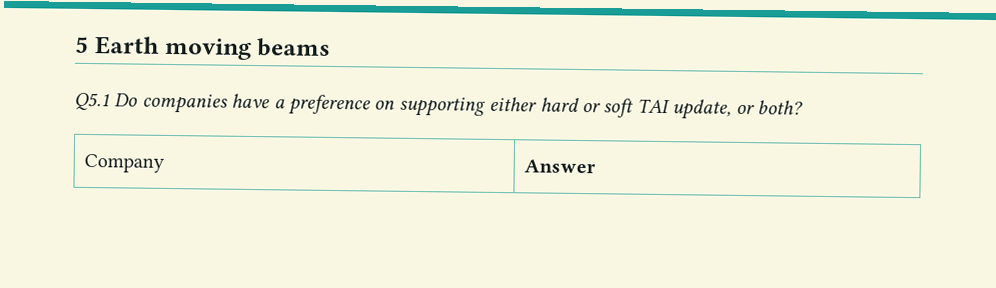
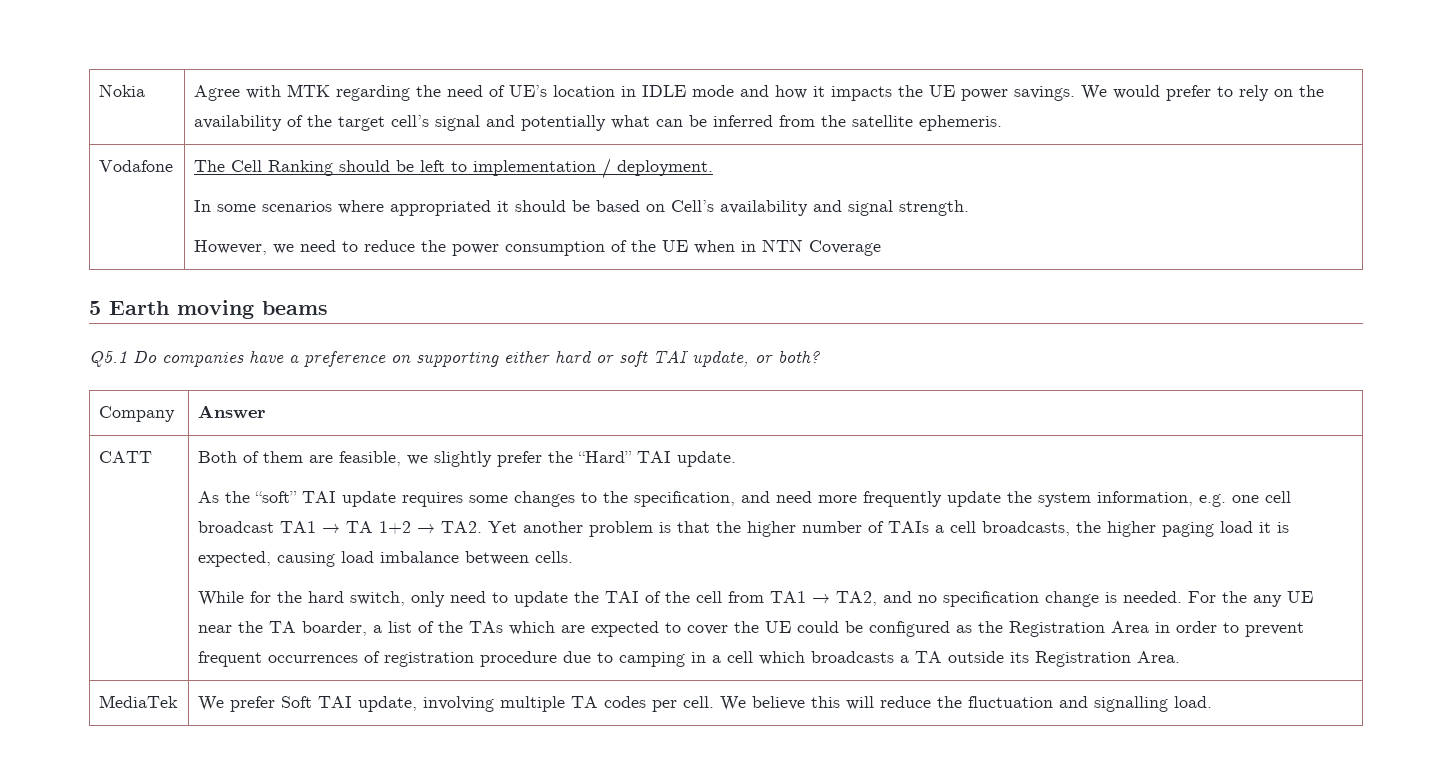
+ Nokia | Agree with MTK regarding the need of UE’s location in IDLE mode and how it impacts the UE power savings. We would prefer to rely on the availability of the target cell’s signal and potentially what can be inferred from the satellite ephemeris.
+ Vodafone | The Cell Ranking should be left to implementation / deployment.
+ In some scenarios where appropriated it should be based on Cell’s availability and signal strength.
+ However, we need to reduce the power consumption of the UE when in NTN Coverage
+ CATT | Both of them are feasible, we slightly prefer the “Hard” TAI update.
+ As the “soft” TAI update requires some changes to the specification, and need more frequently update the system information, e.g. one cell broadcast TA1 → TA 1+2 → TA2. Yet another problem is that the higher number of TAIs a cell broadcasts, the higher paging load it is expected, causing load imbalance between cells.
+ While for the hard switch, only need to update the TAI of the cell from TA1 → TA2, and no specification change is needed. For the any UE near the TA boarder, a list of the TAs which are expected to cover the UE could be configured as the Registration Area in order to prevent frequent occurrences of registration procedure due to camping in a cell which broadcasts a TA outside its Registration Area.
+ MediaTek | We prefer Soft TAI update, involving multiple TA codes per cell. We believe this will reduce the fluctuation and signalling load.

